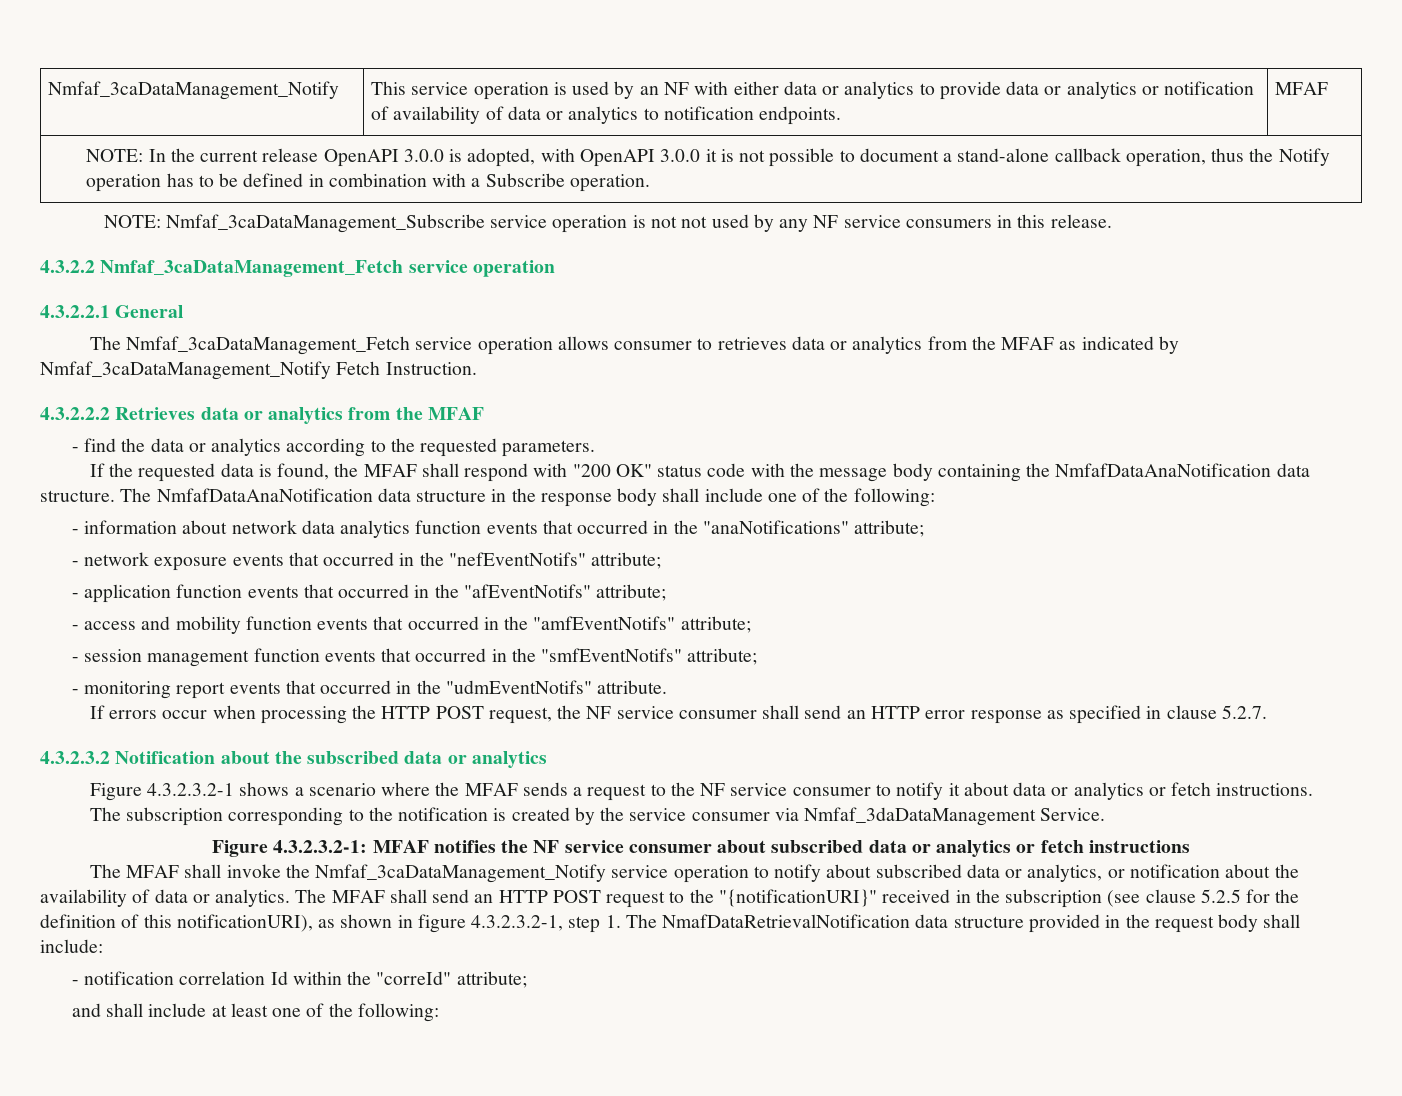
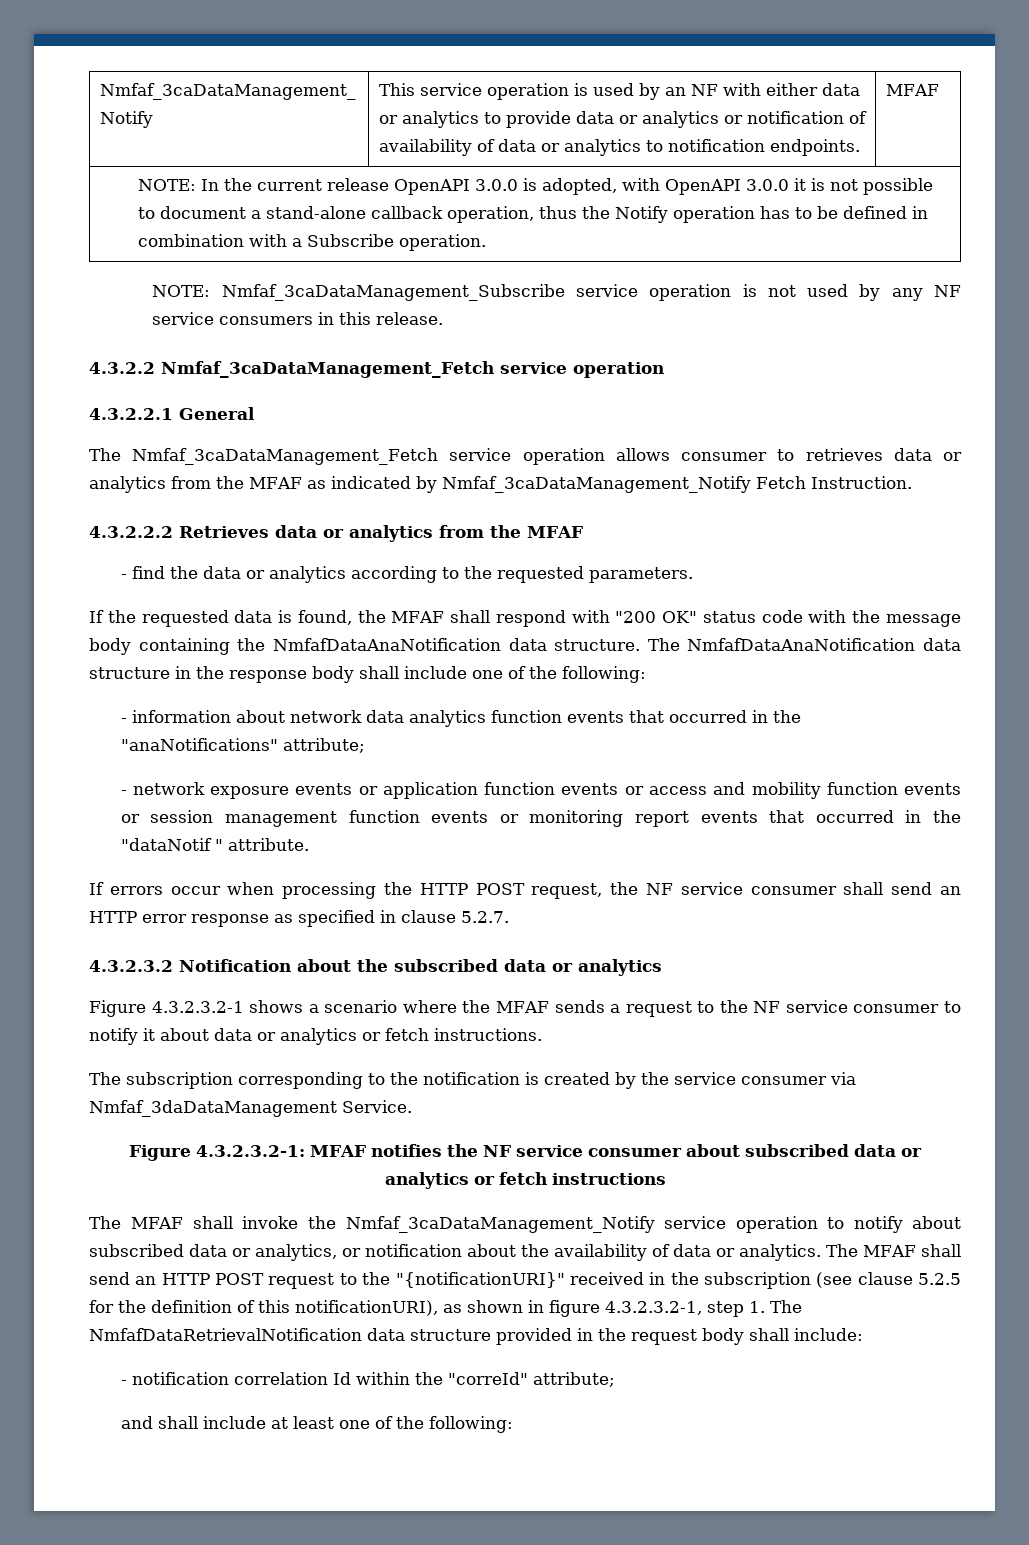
- NOTE: Nmfaf_3caDataManagement_Subscribe service operation is not not used by any NF service consumers in this release.
+ NOTE: Nmfaf_3caDataManagement_Subscribe service operation is not used by any NF service consumers in this release.
- - network exposure events that occurred in the "nefEventNotifs" attribute;
- - application function events that occurred in the "afEventNotifs" attribute;
- - access and mobility function events that occurred in the "amfEventNotifs" attribute;
- - session management function events that occurred in the "smfEventNotifs" attribute;
- - monitoring report events that occurred in the "udmEventNotifs" attribute.
+ - network exposure events or application function events or access and mobility function events or session management function events or monitoring report events that occurred in the "dataNotif " attribute.
- The MFAF shall send an HTTP POST request to the "{notificationURI}" received in the subscription (see clause 5.2.5 for the definition of this notificationURI), as shown in figure 4.3.2.3.2-1, step 1. The NmafDataRetrievalNotification data structure provided in the request body shall include:
+ The MFAF shall send an HTTP POST request to the "{notificationURI}" received in the subscription (see clause 5.2.5 for the definition of this notificationURI), as shown in figure 4.3.2.3.2-1, step 1. The NmfafDataRetrievalNotification data structure provided in the request body shall include:

